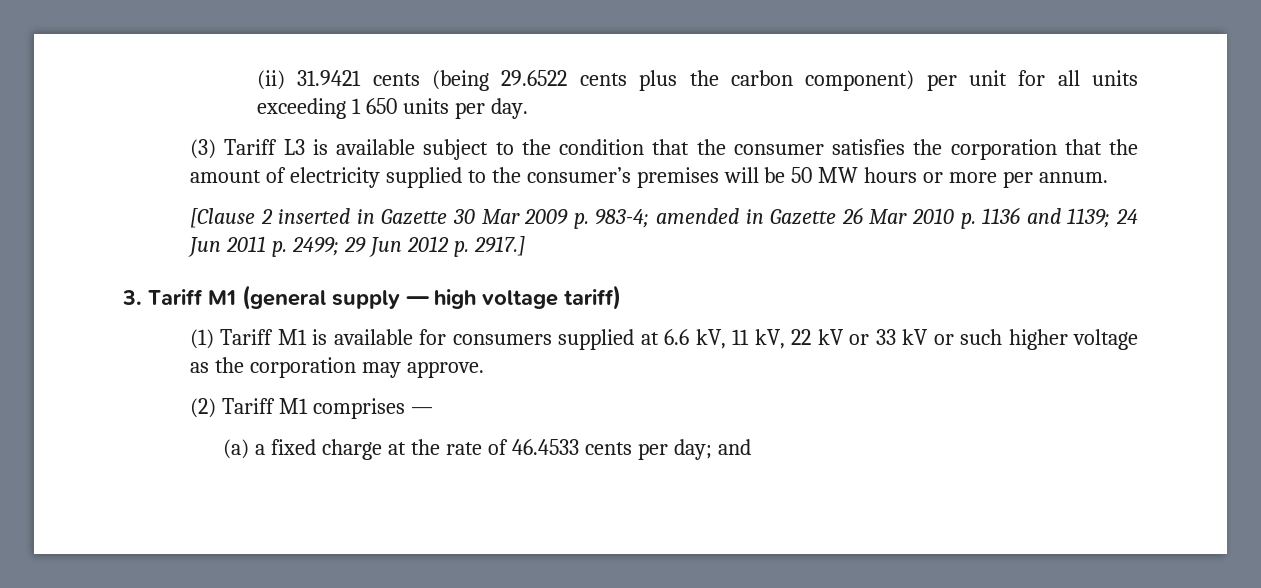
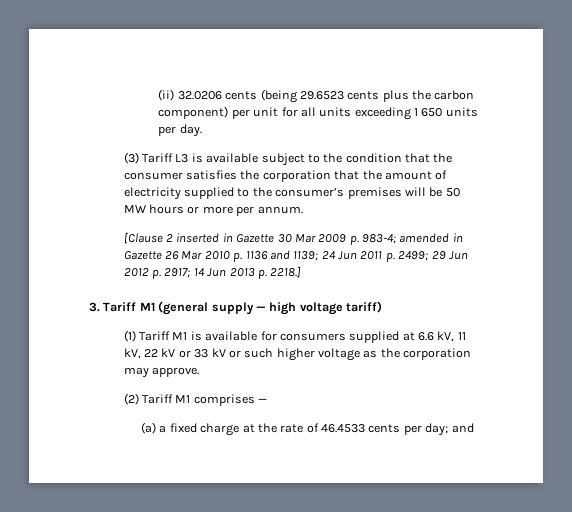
- (ii) 31.9421 cents (being 29.6522 cents plus the carbon component) per unit for all units exceeding 1 650 units per day.
+ (ii) 32.0206 cents (being 29.6523 cents plus the carbon component) per unit for all units exceeding 1 650 units per day.
- [Clause 2 inserted in Gazette 30 Mar 2009 p. 983-4; amended in Gazette 26 Mar 2010 p. 1136 and 1139; 24 Jun 2011 p. 2499; 29 Jun 2012 p. 2917.]
+ [Clause 2 inserted in Gazette 30 Mar 2009 p. 983-4; amended in Gazette 26 Mar 2010 p. 1136 and 1139; 24 Jun 2011 p. 2499; 29 Jun 2012 p. 2917; 14 Jun 2013 p. 2218.]

